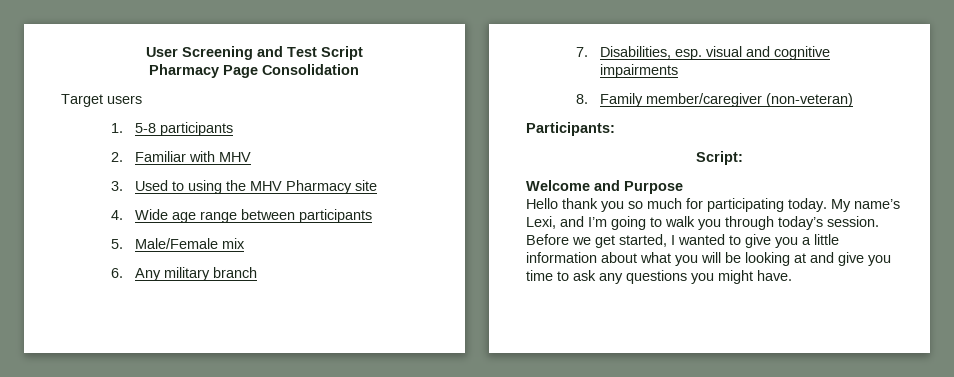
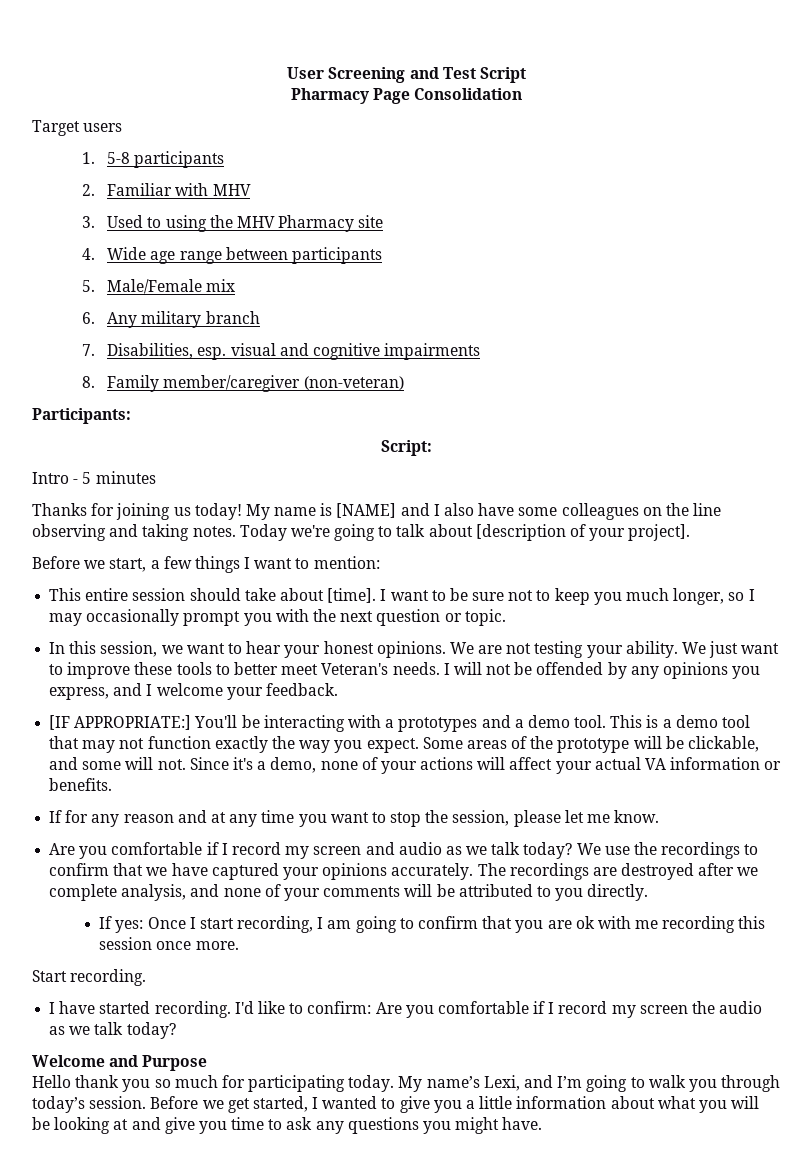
+ Intro - 5 minutes
+ Thanks for joining us today! My name is [NAME] and I also have some colleagues on the line observing and taking notes. Today we're going to talk about [description of your project].
+ Before we start, a few things I want to mention:
+ This entire session should take about [time]. I want to be sure not to keep you much longer, so I may occasionally prompt you with the next question or topic.
+ In this session, we want to hear your honest opinions. We are not testing your ability. We just want to improve these tools to better meet Veteran's needs. I will not be offended by any opinions you express, and I welcome your feedback.
+ [IF APPROPRIATE:] You'll be interacting with a prototypes and a demo tool. This is a demo tool that may not function exactly the way you expect. Some areas of the prototype will be clickable, and some will not. Since it's a demo, none of your actions will affect your actual VA information or benefits.
+ If for any reason and at any time you want to stop the session, please let me know.
+ Are you comfortable if I record my screen and audio as we talk today? We use the recordings to confirm that we have captured your opinions accurately. The recordings are destroyed after we complete analysis, and none of your comments will be attributed to you directly.
+ If yes: Once I start recording, I am going to confirm that you are ok with me recording this session once more.
+ Start recording.
+ I have started recording. I'd like to confirm: Are you comfortable if I record my screen the audio as we talk today?

